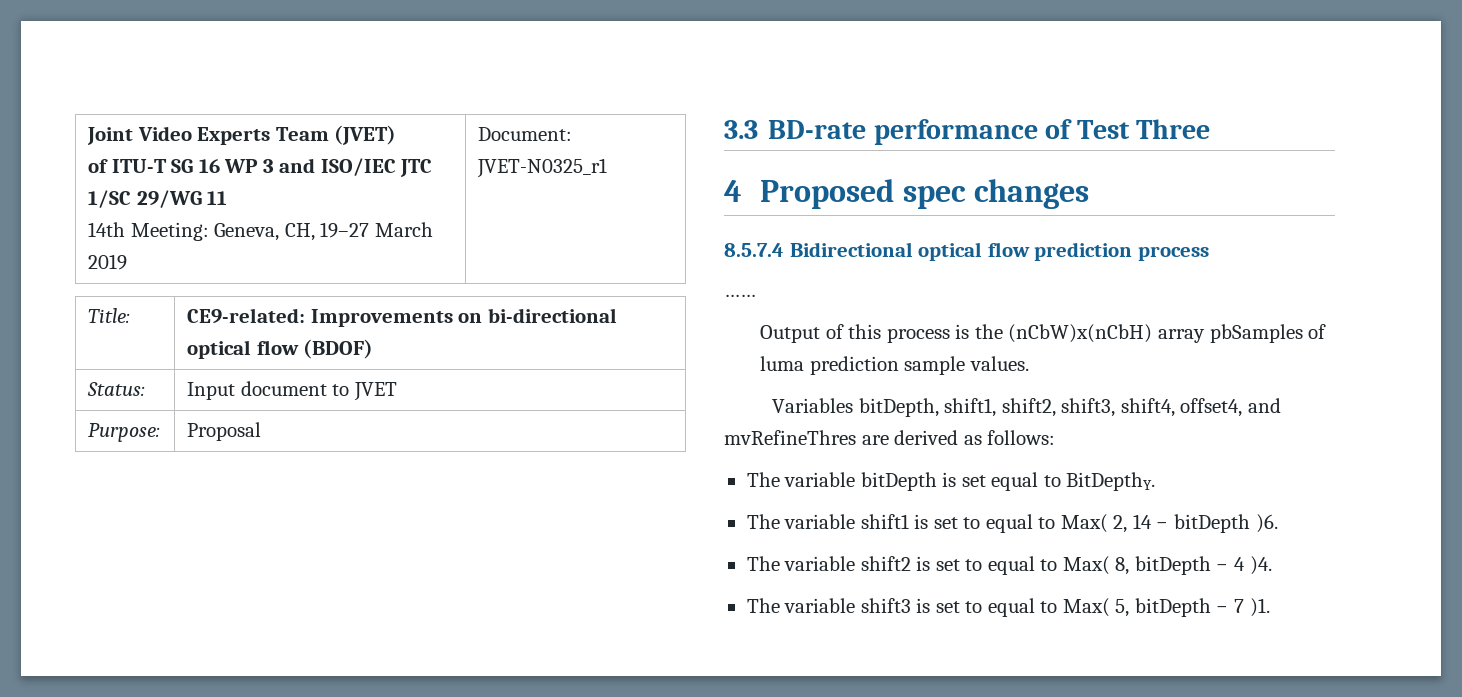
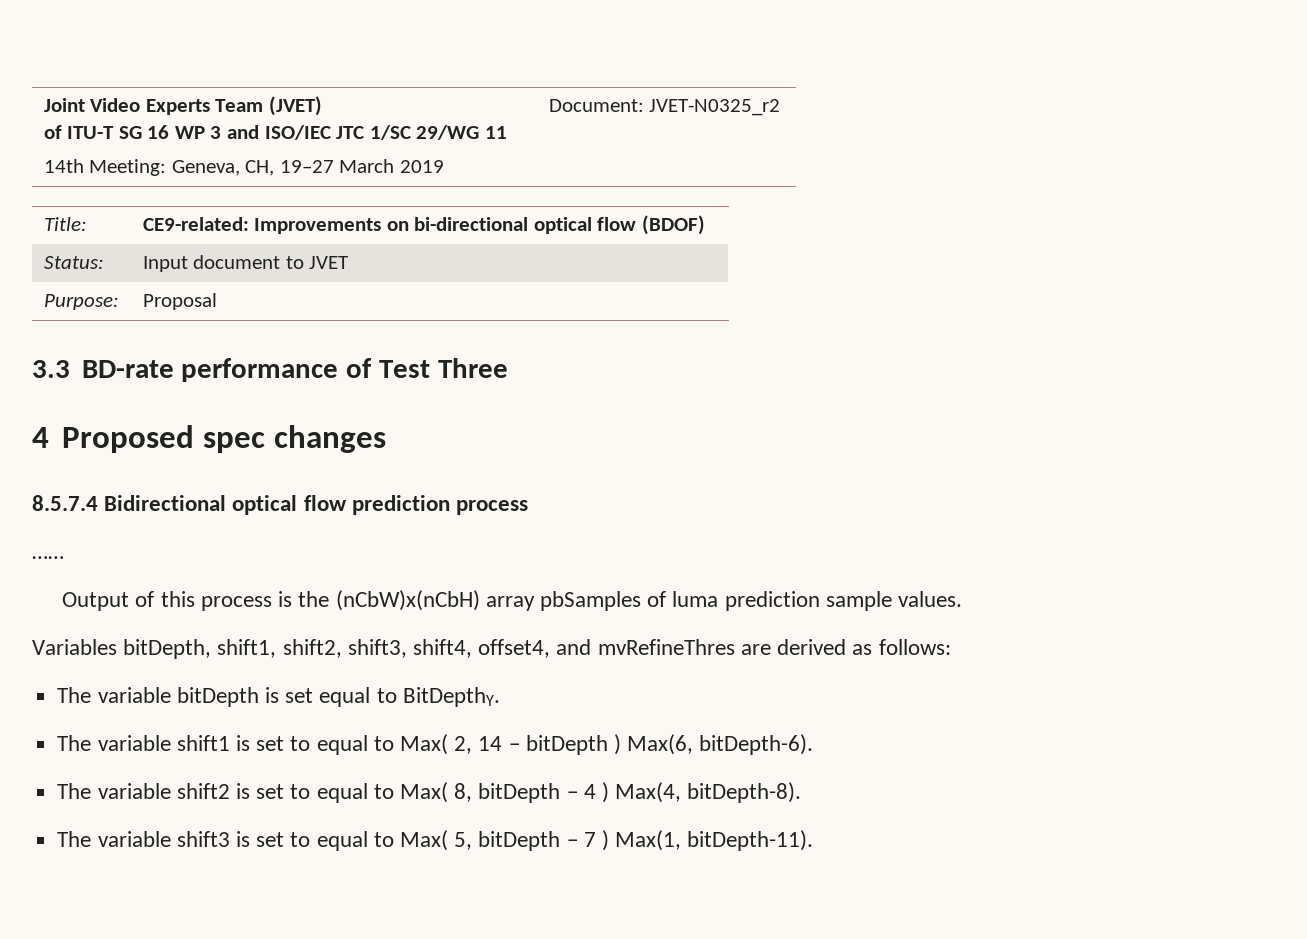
  Joint Video Experts Team (JVET)
  of ITU-T SG 16 WP 3 and ISO/IEC JTC 1/SC 29/WG 11
- 14th Meeting: Geneva, CH, 19–27 March 2019 | Document: JVET-N0325_r1
+ 14th Meeting: Geneva, CH, 19–27 March 2019 | Document: JVET-N0325_r2
- The variable shift1 is set to equal to Max( 2, 14 − bitDepth )6.
+ The variable shift1 is set to equal to Max( 2, 14 − bitDepth ) Max(6, bitDepth-6).
- The variable shift2 is set to equal to Max( 8, bitDepth − 4 )4.
+ The variable shift2 is set to equal to Max( 8, bitDepth − 4 ) Max(4, bitDepth-8).
- The variable shift3 is set to equal to Max( 5, bitDepth − 7 )1.
+ The variable shift3 is set to equal to Max( 5, bitDepth − 7 ) Max(1, bitDepth-11).

